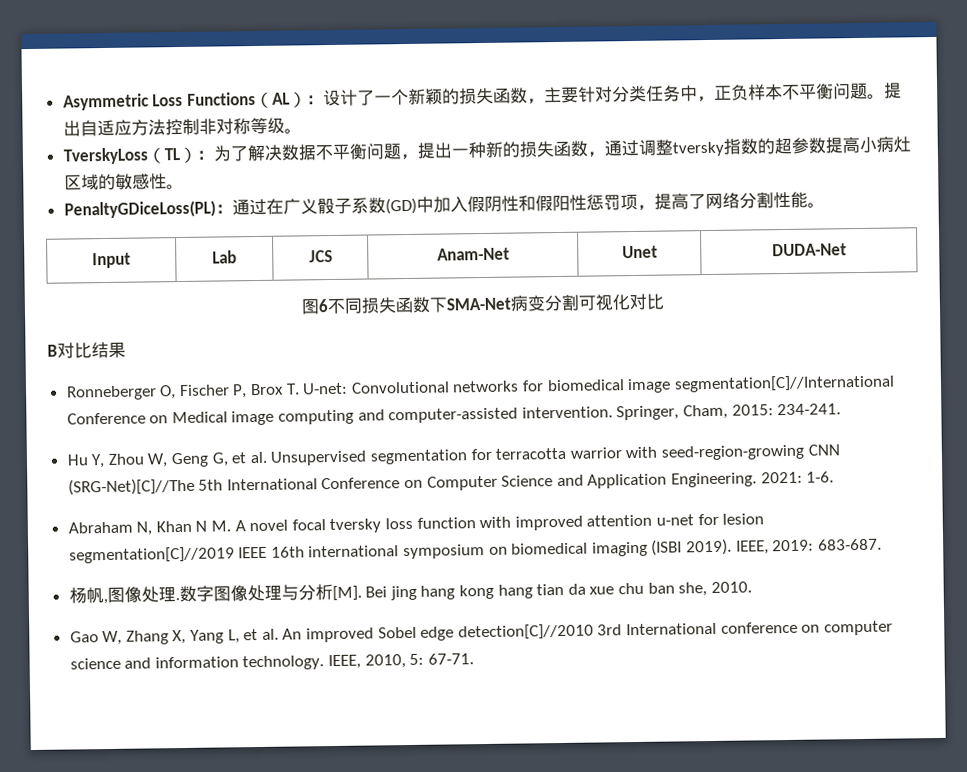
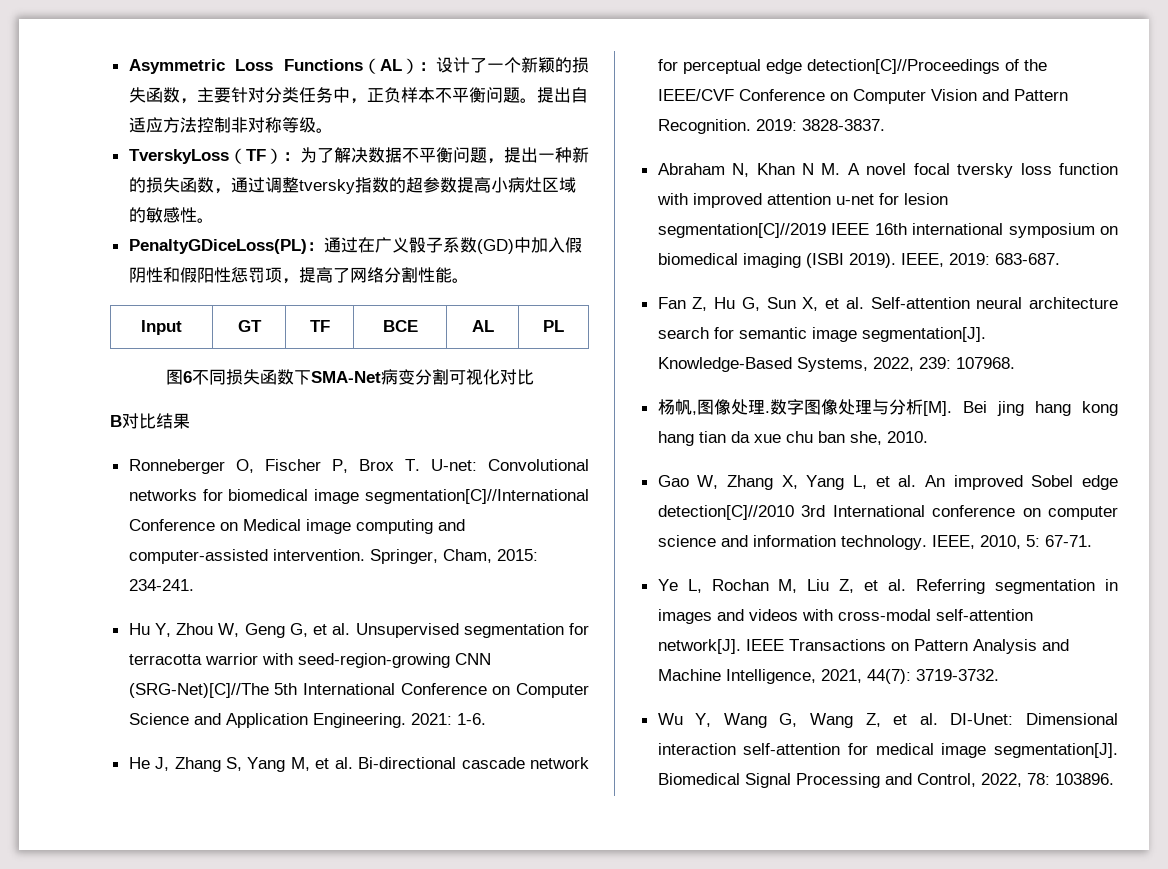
- TverskyLoss（TL）：为了解决数据不平衡问题，提出一种新的损失函数，通过调整tversky指数的超参数提高小病灶区域的敏感性。
+ TverskyLoss（TF）：为了解决数据不平衡问题，提出一种新的损失函数，通过调整tversky指数的超参数提高小病灶区域的敏感性。
- Input | Lab | JCS | Anam-Net | Unet | DUDA-Net
+ Input | GT | TF | BCE | AL | PL
+ He J, Zhang S, Yang M, et al. Bi-directional cascade network for perceptual edge detection[C]//Proceedings of the IEEE/CVF Conference on Computer Vision and Pattern Recognition. 2019: 3828-3837.
+ Fan Z, Hu G, Sun X, et al. Self-attention neural architecture search for semantic image segmentation[J]. Knowledge-Based Systems, 2022, 239: 107968.
+ Ye L, Rochan M, Liu Z, et al. Referring segmentation in images and videos with cross-modal self-attention network[J]. IEEE Transactions on Pattern Analysis and Machine Intelligence, 2021, 44(7): 3719-3732.
+ Wu Y, Wang G, Wang Z, et al. DI-Unet: Dimensional interaction self-attention for medical image segmentation[J]. Biomedical Signal Processing and Control, 2022, 78: 103896.

